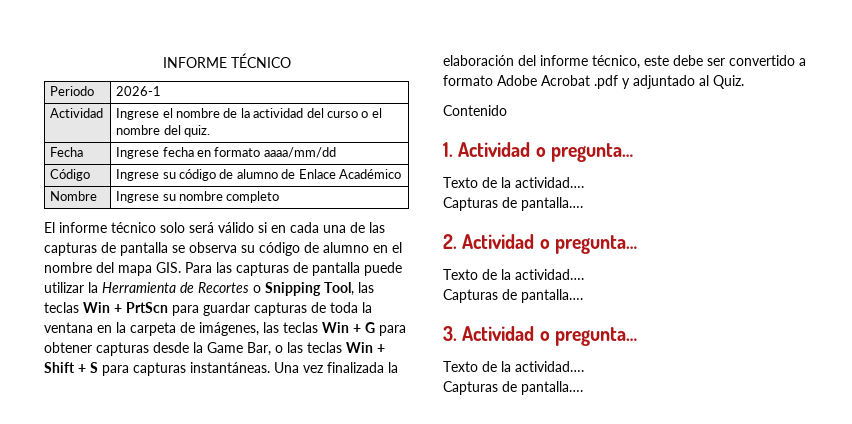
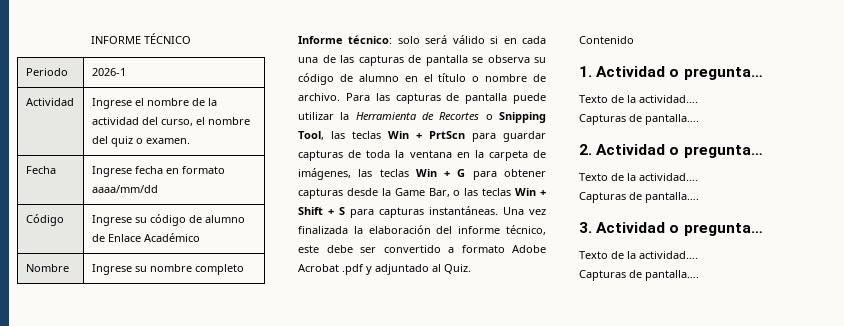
- Actividad | Ingrese el nombre de la actividad del curso o el nombre del quiz.
+ Actividad | Ingrese el nombre de la actividad del curso, el nombre del quiz o examen.
- El informe técnico solo será válido si en cada una de las capturas de pantalla se observa su código de alumno en el nombre del mapa GIS. Para las capturas de pantalla puede utilizar la Herramienta de Recortes o Snipping Tool, las teclas Win + PrtScn para guardar capturas de toda la ventana en la carpeta de imágenes, las teclas Win + G para obtener capturas desde la Game Bar, o las teclas Win + Shift + S para capturas instantáneas.
+ Informe técnico: solo será válido si en cada una de las capturas de pantalla se observa su código de alumno en el título o nombre de archivo. Para las capturas de pantalla puede utilizar la Herramienta de Recortes o Snipping Tool, las teclas Win + PrtScn para guardar capturas de toda la ventana en la carpeta de imágenes, las teclas Win + G para obtener capturas desde la Game Bar, o las teclas Win + Shift + S para capturas instantáneas.

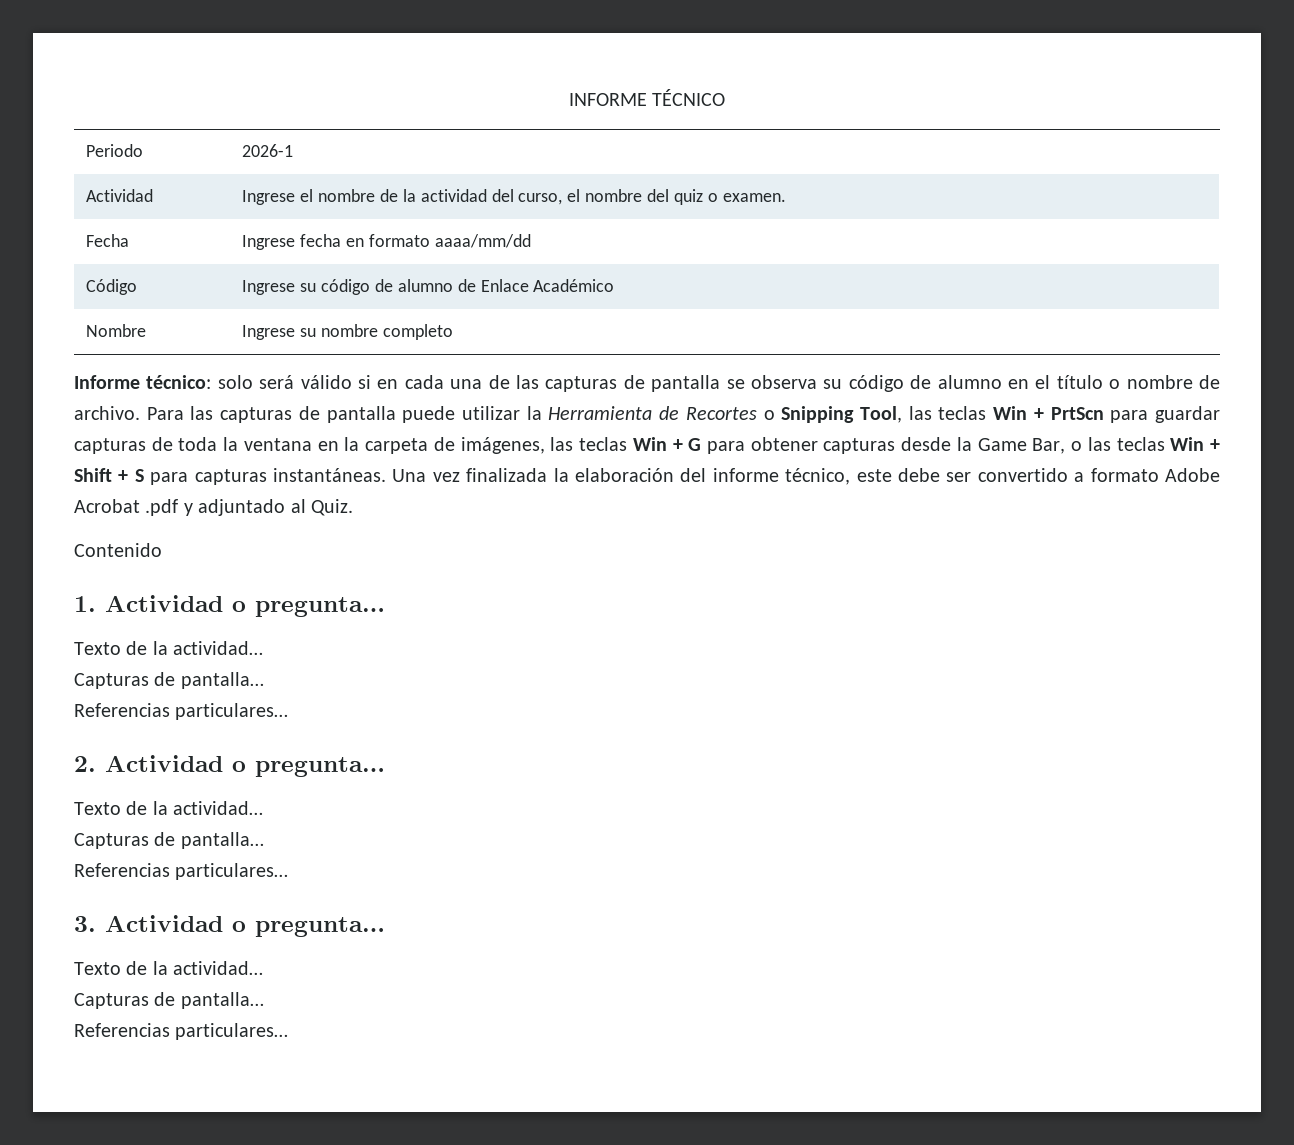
  1. Actividad o pregunta…
- Texto de la actividad….
- Capturas de pantalla….
+ Texto de la actividad…
+ Capturas de pantalla…
+ Referencias particulares…
  2. Actividad o pregunta…
- Texto de la actividad….
- Capturas de pantalla….
+ Texto de la actividad…
+ Capturas de pantalla…
+ Referencias particulares…
  3. Actividad o pregunta…
- Texto de la actividad….
- Capturas de pantalla….
+ Texto de la actividad…
+ Capturas de pantalla…
+ Referencias particulares…

